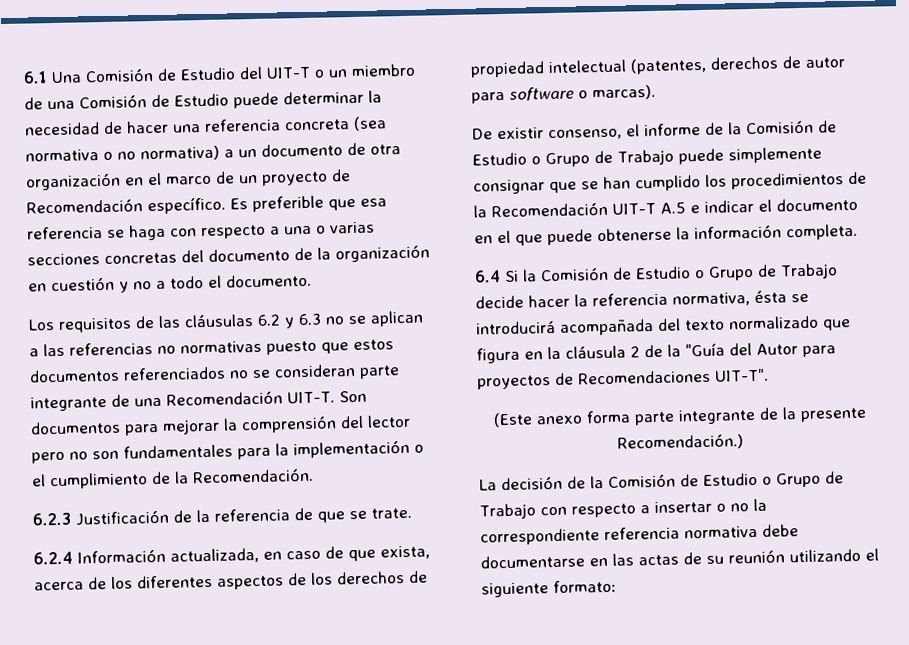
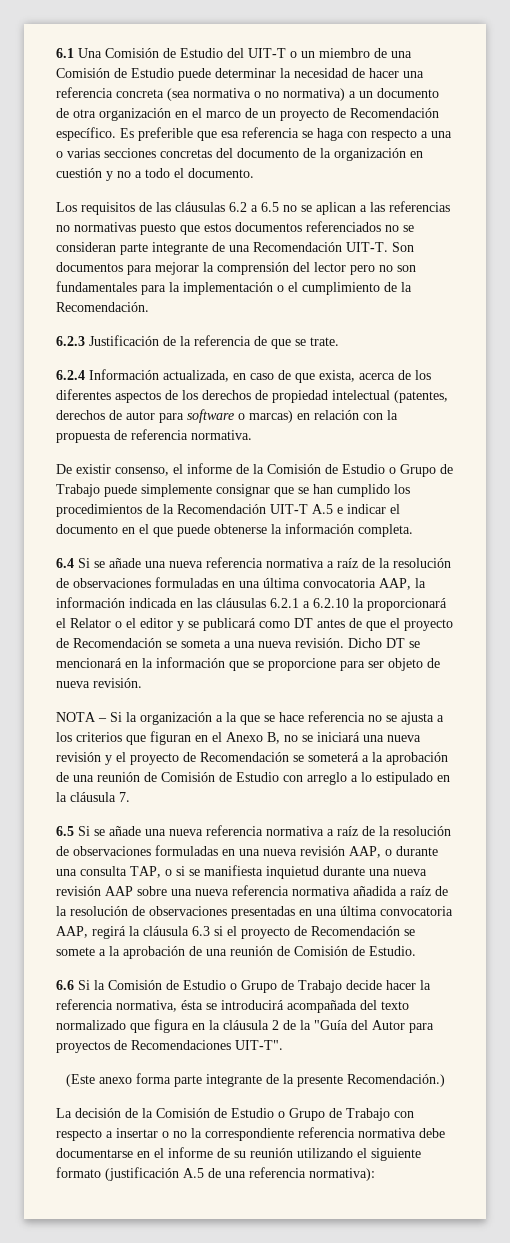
- Los requisitos de las cláusulas 6.2 y 6.3 no se aplican a las referencias no normativas puesto que estos documentos referenciados no se consideran parte integrante de una Recomendación UIT-T.
+ Los requisitos de las cláusulas 6.2 a 6.5 no se aplican a las referencias no normativas puesto que estos documentos referenciados no se consideran parte integrante de una Recomendación UIT-T.
- 6.2.4 Información actualizada, en caso de que exista, acerca de los diferentes aspectos de los derechos de propiedad intelectual (patentes, derechos de autor para software o marcas).
+ 6.2.4 Información actualizada, en caso de que exista, acerca de los diferentes aspectos de los derechos de propiedad intelectual (patentes, derechos de autor para software o marcas) en relación con la propuesta de referencia normativa.
- 6.4 Si la Comisión de Estudio o Grupo de Trabajo decide hacer la referencia normativa, ésta se introducirá acompañada del texto normalizado que figura en la cláusula 2 de la "Guía del Autor para proyectos de Recomendaciones UIT-T".
+ 6.4 Si se añade una nueva referencia normativa a raíz de la resolución de observaciones formuladas en una última convocatoria AAP, la información indicada en las cláusulas 6.2.1 a 6.2.10 la proporcionará el Relator o el editor y se publicará como DT antes de que el proyecto de Recomendación se someta a una nueva revisión. Dicho DT se mencionará en la información que se proporcione para ser objeto de nueva revisión.
+ NOTA – Si la organización a la que se hace referencia no se ajusta a los criterios que figuran en el Anexo B, no se iniciará una nueva revisión y el proyecto de Recomendación se someterá a la aprobación de una reunión de Comisión de Estudio con arreglo a lo estipulado en la cláusula 7.
+ 6.5 Si se añade una nueva referencia normativa a raíz de la resolución de observaciones formuladas en una nueva revisión AAP, o durante una consulta TAP, o si se manifiesta inquietud durante una nueva revisión AAP sobre una nueva referencia normativa añadida a raíz de la resolución de observaciones presentadas en una última convocatoria AAP, regirá la cláusula 6.3 si el proyecto de Recomendación se somete a la aprobación de una reunión de Comisión de Estudio.
+ 6.6 Si la Comisión de Estudio o Grupo de Trabajo decide hacer la referencia normativa, ésta se introducirá acompañada del texto normalizado que figura en la cláusula 2 de la "Guía del Autor para proyectos de Recomendaciones UIT-T".
- La decisión de la Comisión de Estudio o Grupo de Trabajo con respecto a insertar o no la correspondiente referencia normativa debe documentarse en las actas de su reunión utilizando el siguiente formato:
+ La decisión de la Comisión de Estudio o Grupo de Trabajo con respecto a insertar o no la correspondiente referencia normativa debe documentarse en el informe de su reunión utilizando el siguiente formato (justificación A.5 de una referencia normativa):

